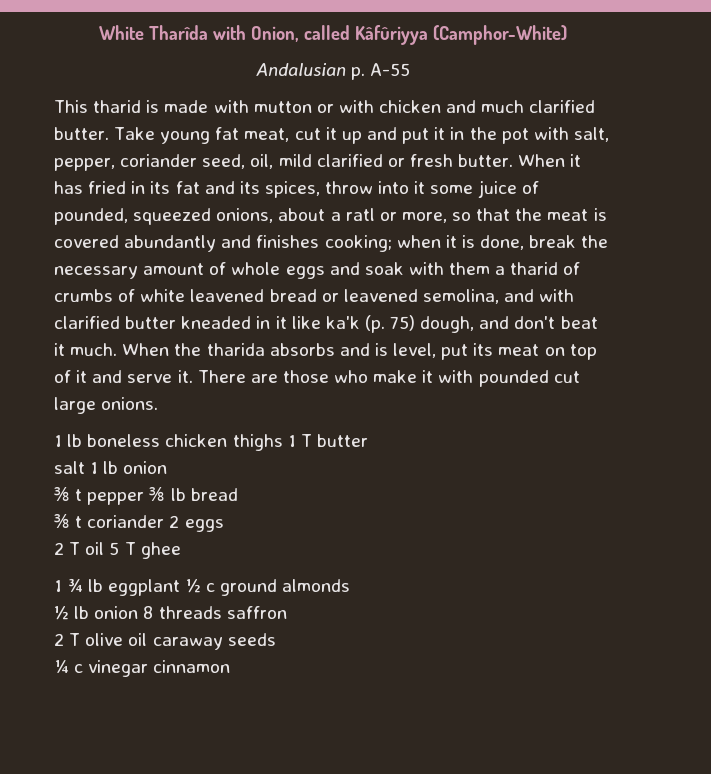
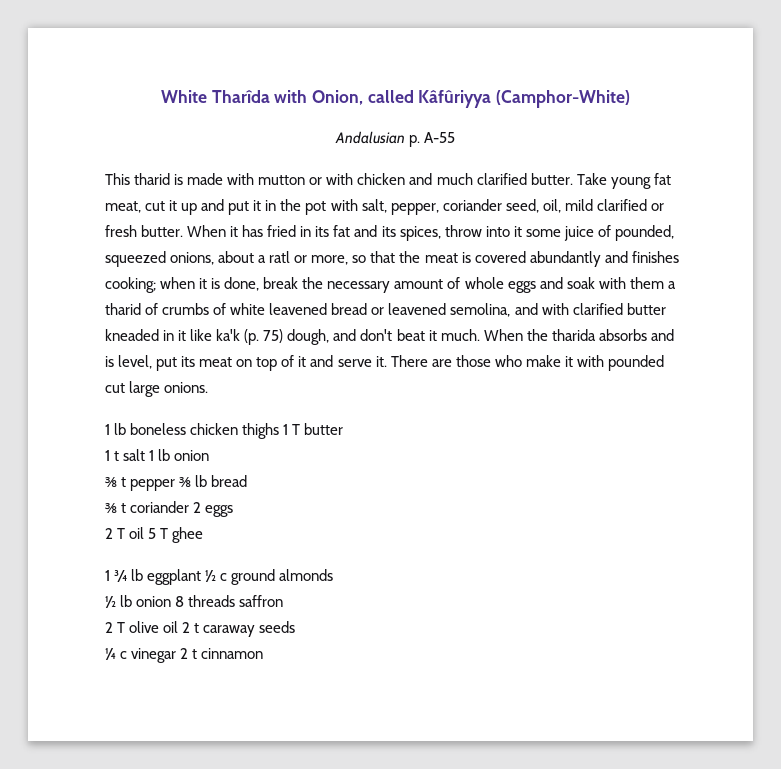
- salt 1 lb onion
+ 1 t salt 1 lb onion
- 2 T olive oil caraway seeds
+ 2 T olive oil 2 t caraway seeds
- ¼ c vinegar cinnamon
+ ¼ c vinegar 2 t cinnamon

